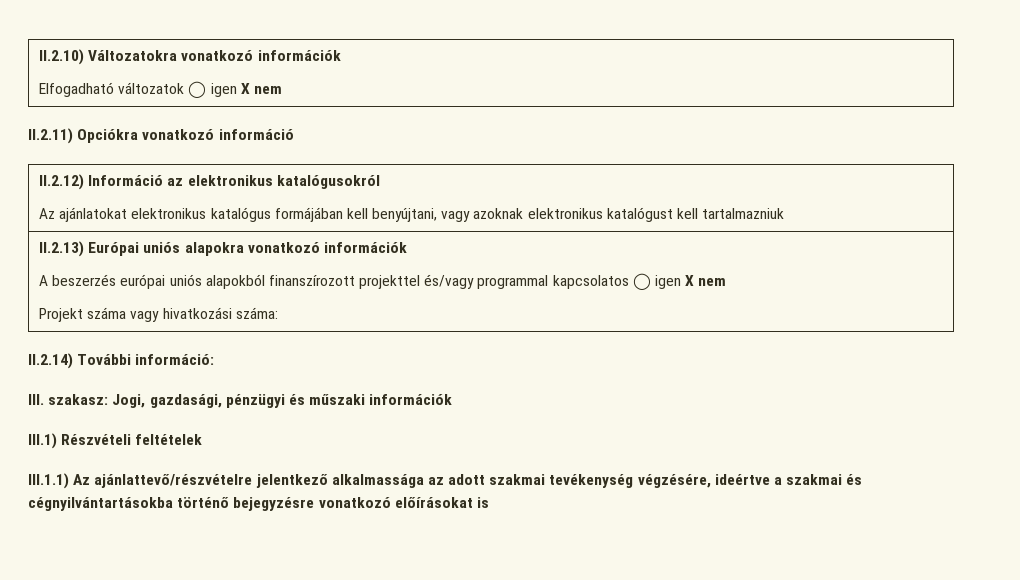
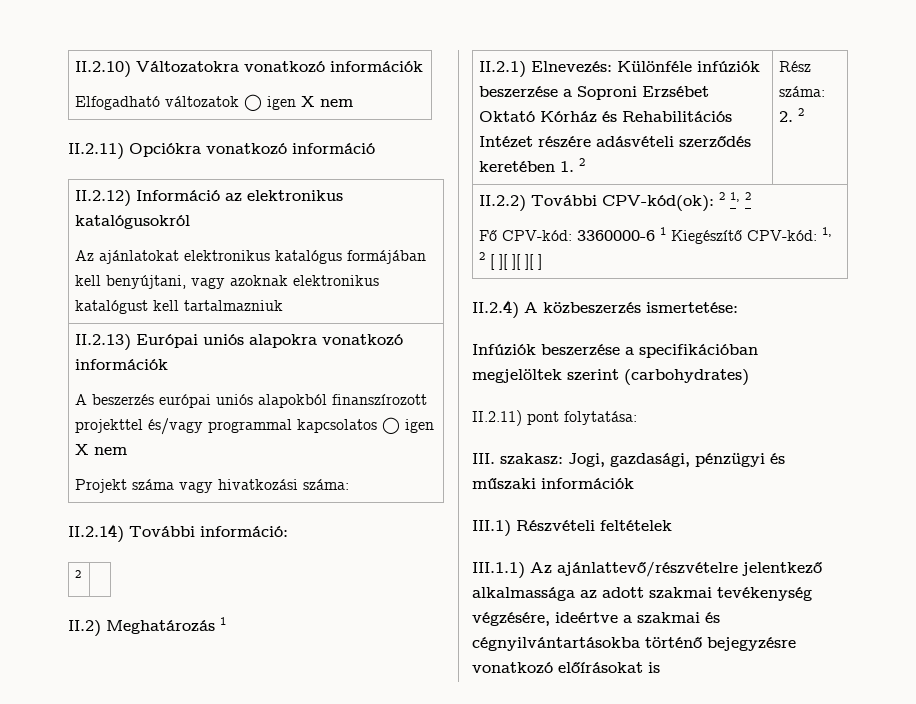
  II.2.14) További információ:
+ 2 |
+ II.2) Meghatározás 1
+ II.2.1) Elnevezés: Különféle infúziók beszerzése a Soproni Erzsébet Oktató Kórház és Rehabilitációs Intézet részére adásvételi szerződés keretében 1. 2 | Rész száma: 2. 2
+ II.2.2) További CPV-kód(ok): 2 1, 2
+ Fő CPV-kód: 3360000-6 1 Kiegészítő CPV-kód: 1, 2 [ ][ ][ ][ ]
+ II.2.4) A közbeszerzés ismertetése:
+ Infúziók beszerzése a specifikációban megjelöltek szerint (carbohydrates)
+ II.2.11) pont folytatása:

